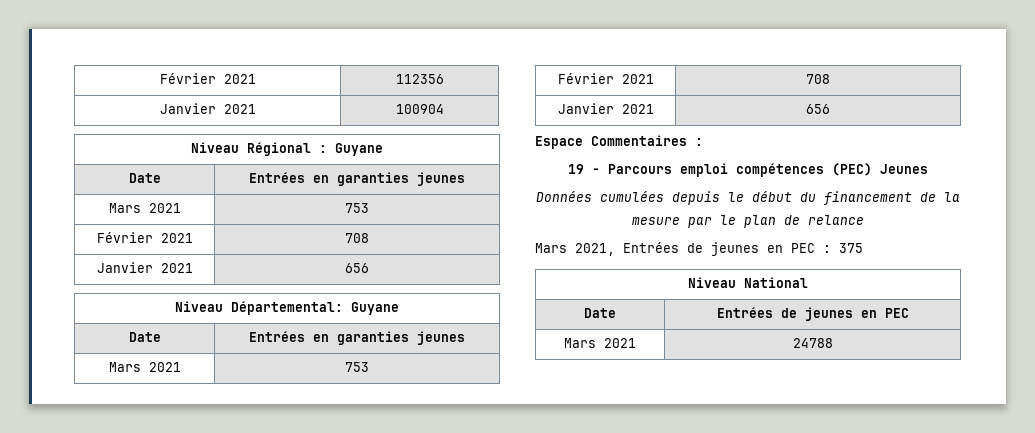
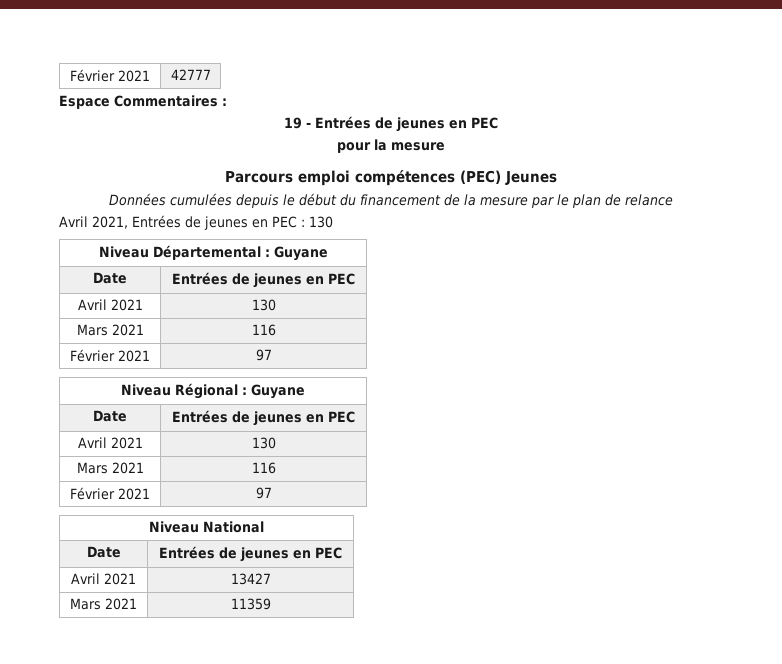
- Février 2021 | 112356
- Janvier 2021 | 100904
- Niveau Régional : Guyane
- Date | Entrées en garanties jeunes
- Mars 2021 | 753
- Février 2021 | 708
- Janvier 2021 | 656
- Niveau Départemental: Guyane
- Date | Entrées en garanties jeunes
- Mars 2021 | 753
- Février 2021 | 708
- Janvier 2021 | 656
+ Février 2021 | 42777
- 19 - Parcours emploi compétences (PEC) Jeunes
+ 19 - Entrées de jeunes en PEC
+ pour la mesure
+ Parcours emploi compétences (PEC) Jeunes
- Mars 2021, Entrées de jeunes en PEC : 375
+ Avril 2021, Entrées de jeunes en PEC : 130
+ Niveau Départemental : Guyane
+ Date | Entrées de jeunes en PEC
+ Avril 2021 | 130
+ Mars 2021 | 116
+ Février 2021 | 97
+ Niveau Régional : Guyane
+ Date | Entrées de jeunes en PEC
+ Avril 2021 | 130
+ Mars 2021 | 116
+ Février 2021 | 97
- Mars 2021 | 24788
+ Avril 2021 | 13427
+ Mars 2021 | 11359

